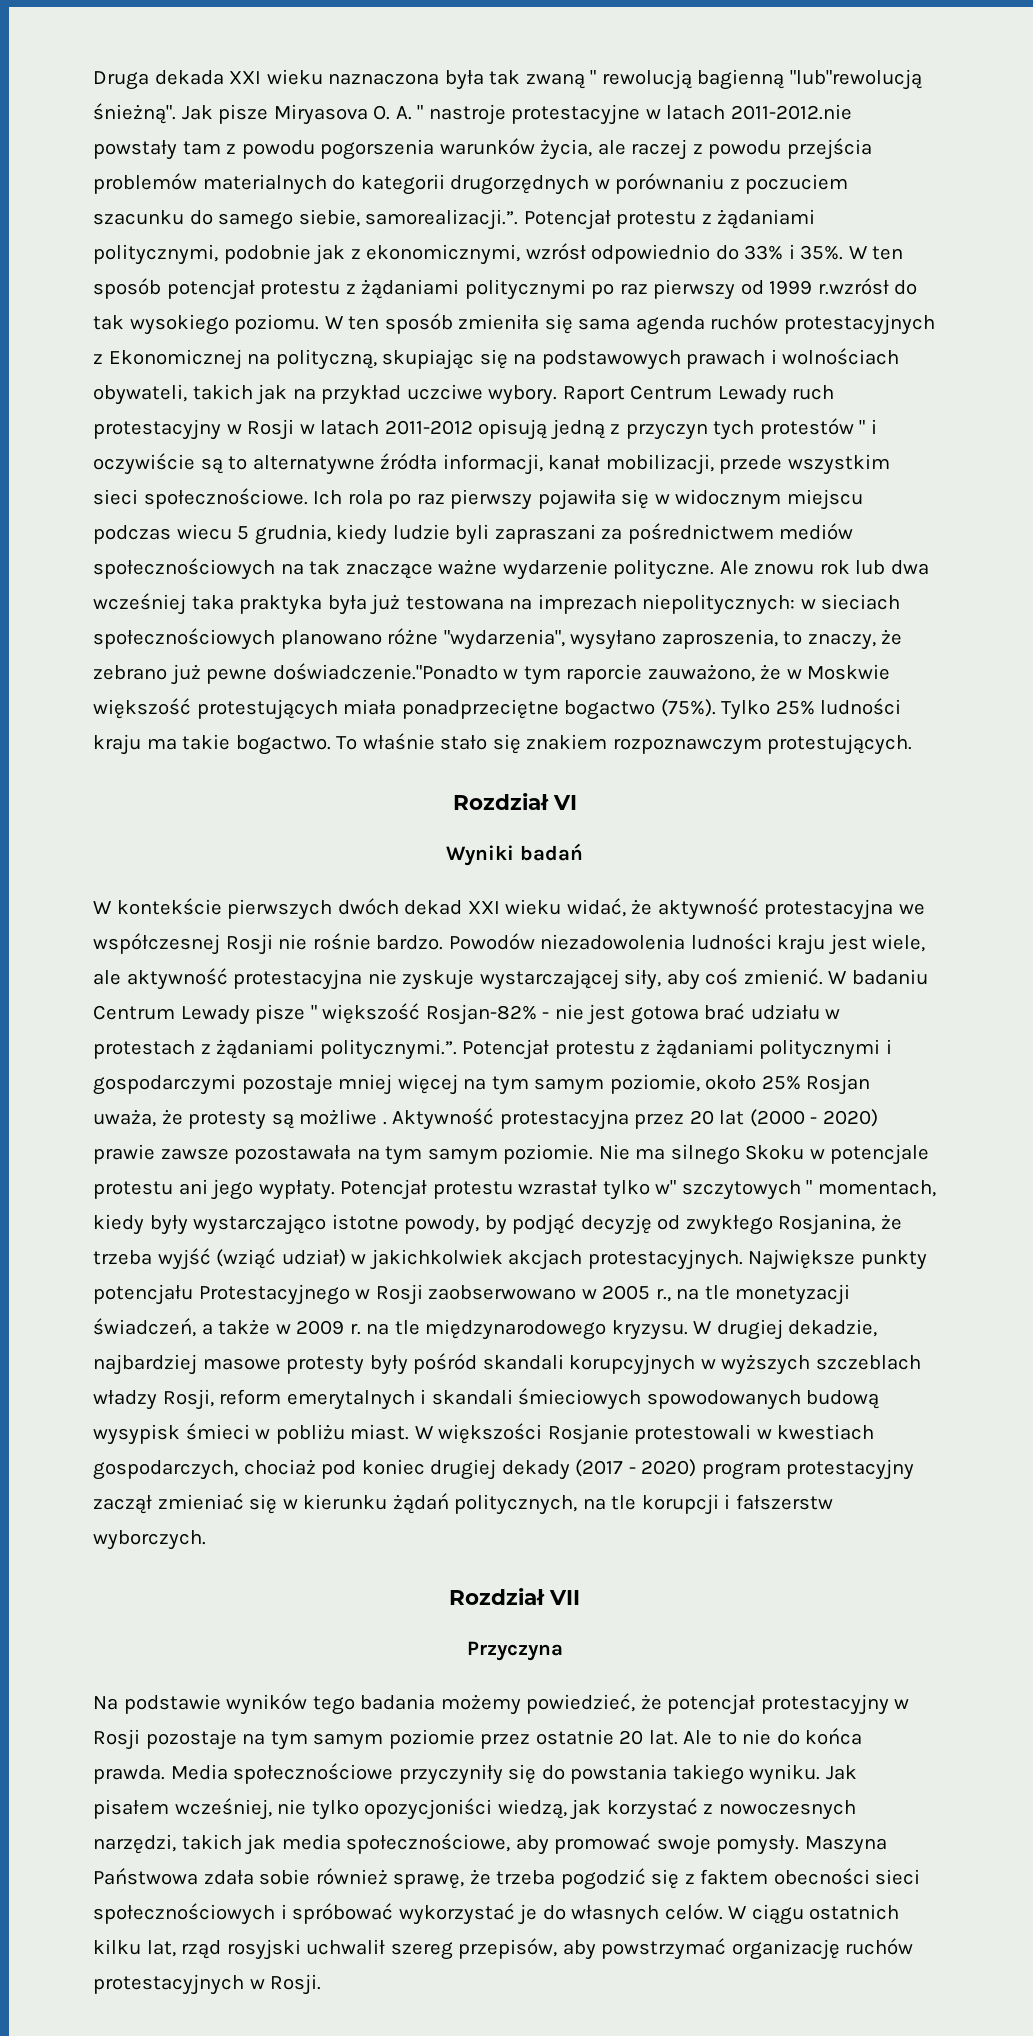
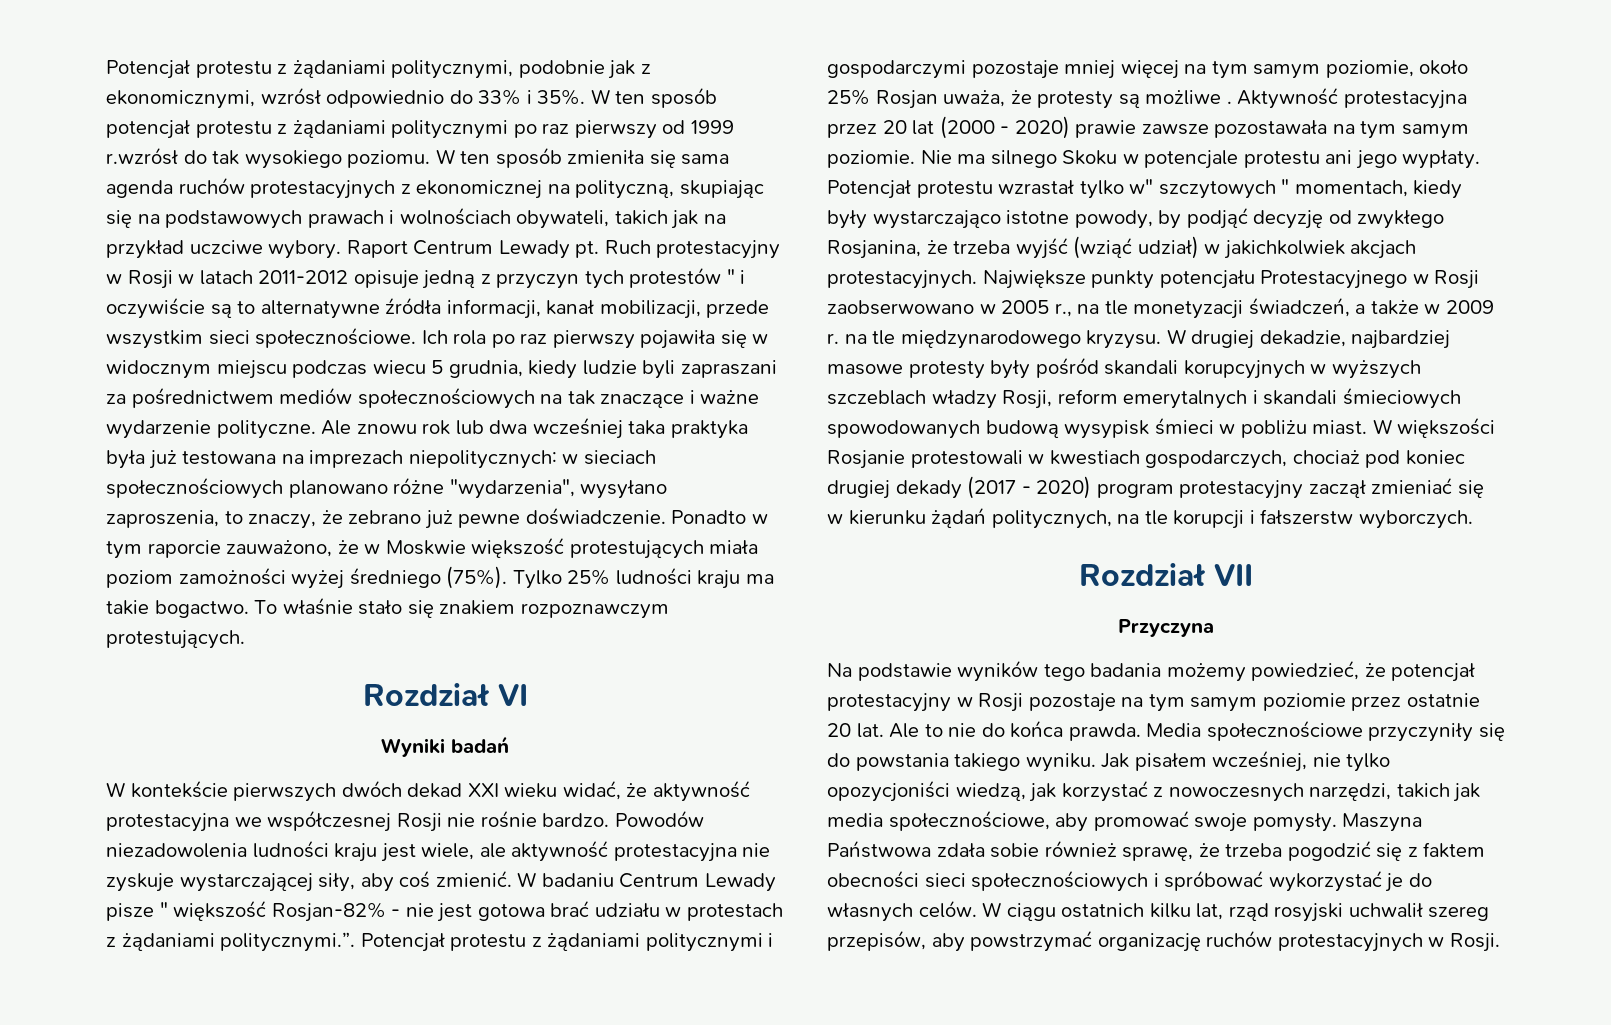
- Druga dekada XXI wieku naznaczona była tak zwaną " rewolucją bagienną "lub"rewolucją śnieżną". Jak pisze Miryasova O. A. " nastroje protestacyjne w latach 2011-2012.nie powstały tam z powodu pogorszenia warunków życia, ale raczej z powodu przejścia problemów materialnych do kategorii drugorzędnych w porównaniu z poczuciem szacunku do samego siebie, samorealizacji.”. Potencjał protestu z żądaniami politycznymi, podobnie jak z ekonomicznymi, wzrósł odpowiednio do 33% i 35%.
+ Potencjał protestu z żądaniami politycznymi, podobnie jak z ekonomicznymi, wzrósł odpowiednio do 33% i 35%.
- W ten sposób zmieniła się sama agenda ruchów protestacyjnych z Ekonomicznej na polityczną, skupiając się na podstawowych prawach i wolnościach obywateli, takich jak na przykład uczciwe wybory.
+ W ten sposób zmieniła się sama agenda ruchów protestacyjnych z ekonomicznej na polityczną, skupiając się na podstawowych prawach i wolnościach obywateli, takich jak na przykład uczciwe wybory.
- Raport Centrum Lewady ruch protestacyjny w Rosji w latach 2011-2012 opisują jedną z przyczyn tych protestów " i oczywiście są to alternatywne źródła informacji, kanał mobilizacji, przede wszystkim sieci społecznościowe.
+ Raport Centrum Lewady pt. Ruch protestacyjny w Rosji w latach 2011-2012 opisuje jedną z przyczyn tych protestów " i oczywiście są to alternatywne źródła informacji, kanał mobilizacji, przede wszystkim sieci społecznościowe.
- Ich rola po raz pierwszy pojawiła się w widocznym miejscu podczas wiecu 5 grudnia, kiedy ludzie byli zapraszani za pośrednictwem mediów społecznościowych na tak znaczące ważne wydarzenie polityczne.
+ Ich rola po raz pierwszy pojawiła się w widocznym miejscu podczas wiecu 5 grudnia, kiedy ludzie byli zapraszani za pośrednictwem mediów społecznościowych na tak znaczące i ważne wydarzenie polityczne.
- Ale znowu rok lub dwa wcześniej taka praktyka była już testowana na imprezach niepolitycznych: w sieciach społecznościowych planowano różne "wydarzenia", wysyłano zaproszenia, to znaczy, że zebrano już pewne doświadczenie."Ponadto w tym raporcie zauważono, że w Moskwie większość protestujących miała ponadprzeciętne bogactwo (75%).
+ Ale znowu rok lub dwa wcześniej taka praktyka była już testowana na imprezach niepolitycznych: w sieciach społecznościowych planowano różne "wydarzenia", wysyłano zaproszenia, to znaczy, że zebrano już pewne doświadczenie. Ponadto w tym raporcie zauważono, że w Moskwie większość protestujących miała poziom zamożności wyżej średniego (75%).

